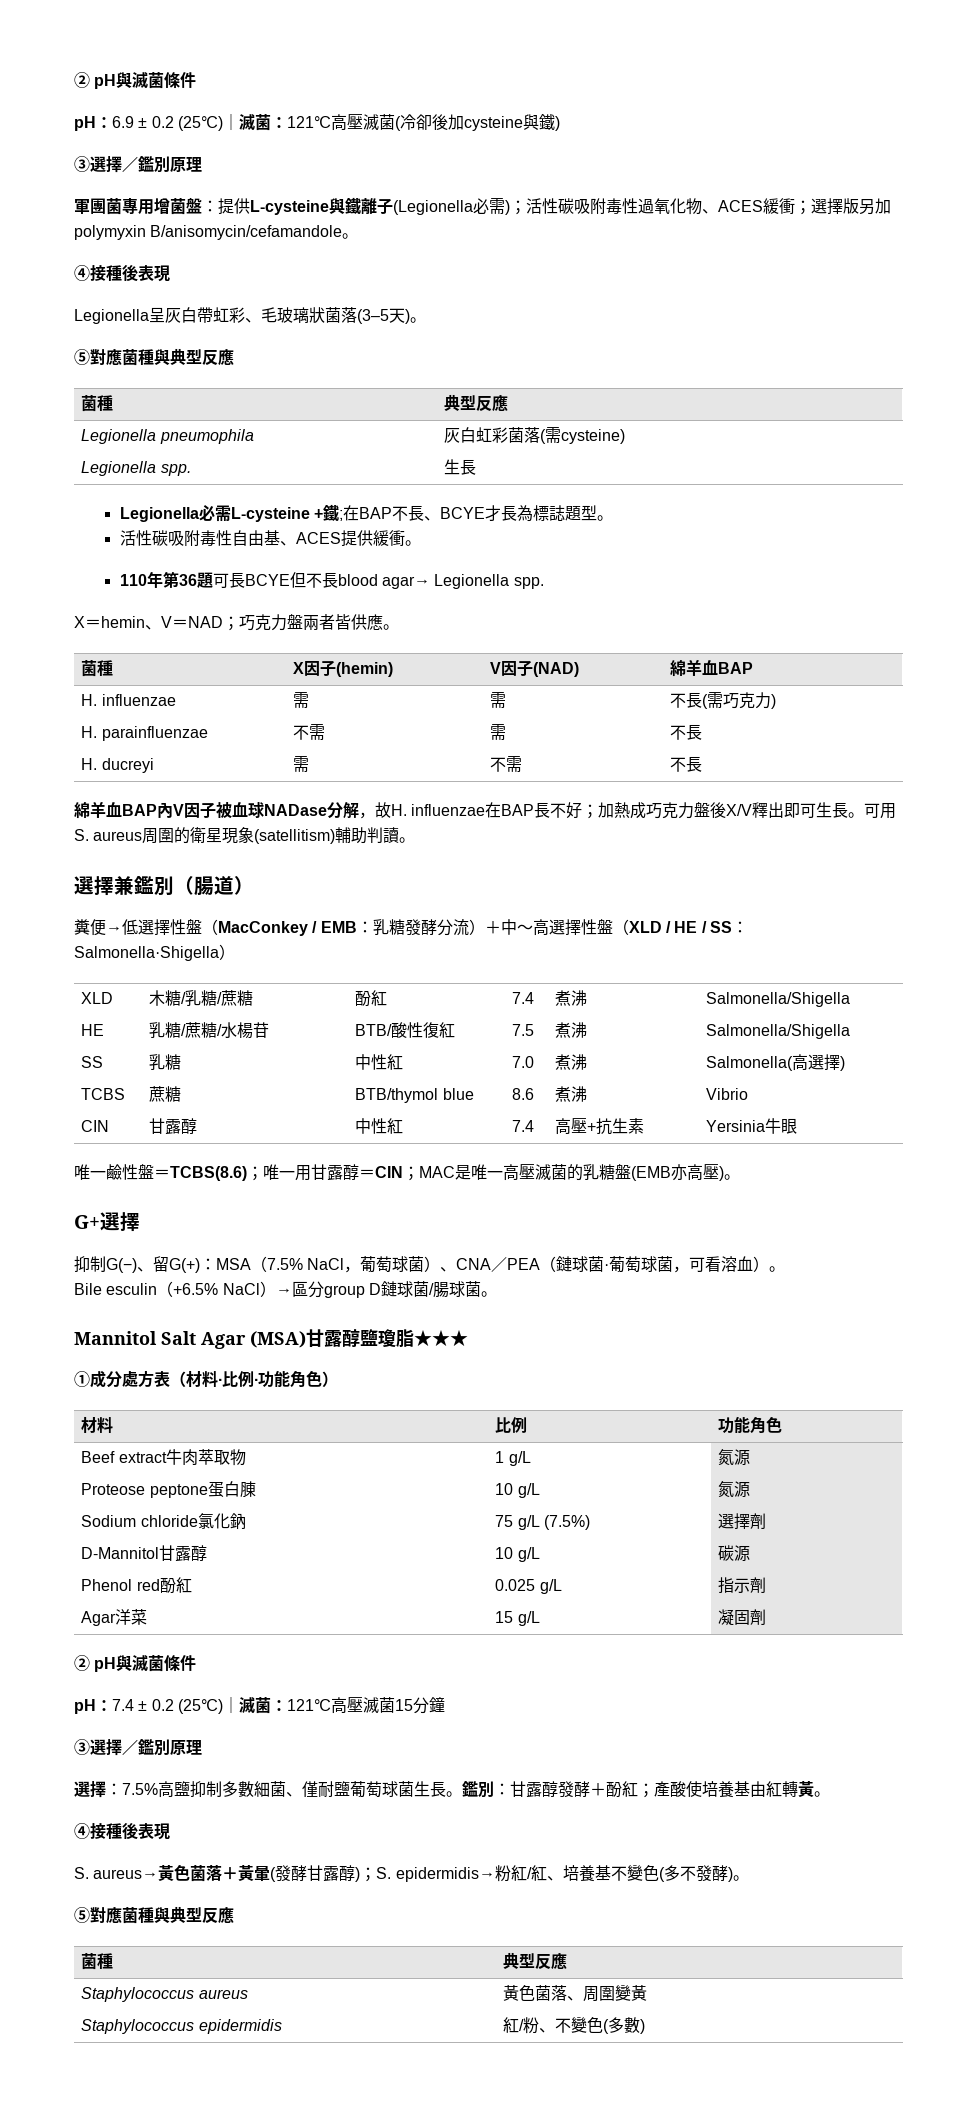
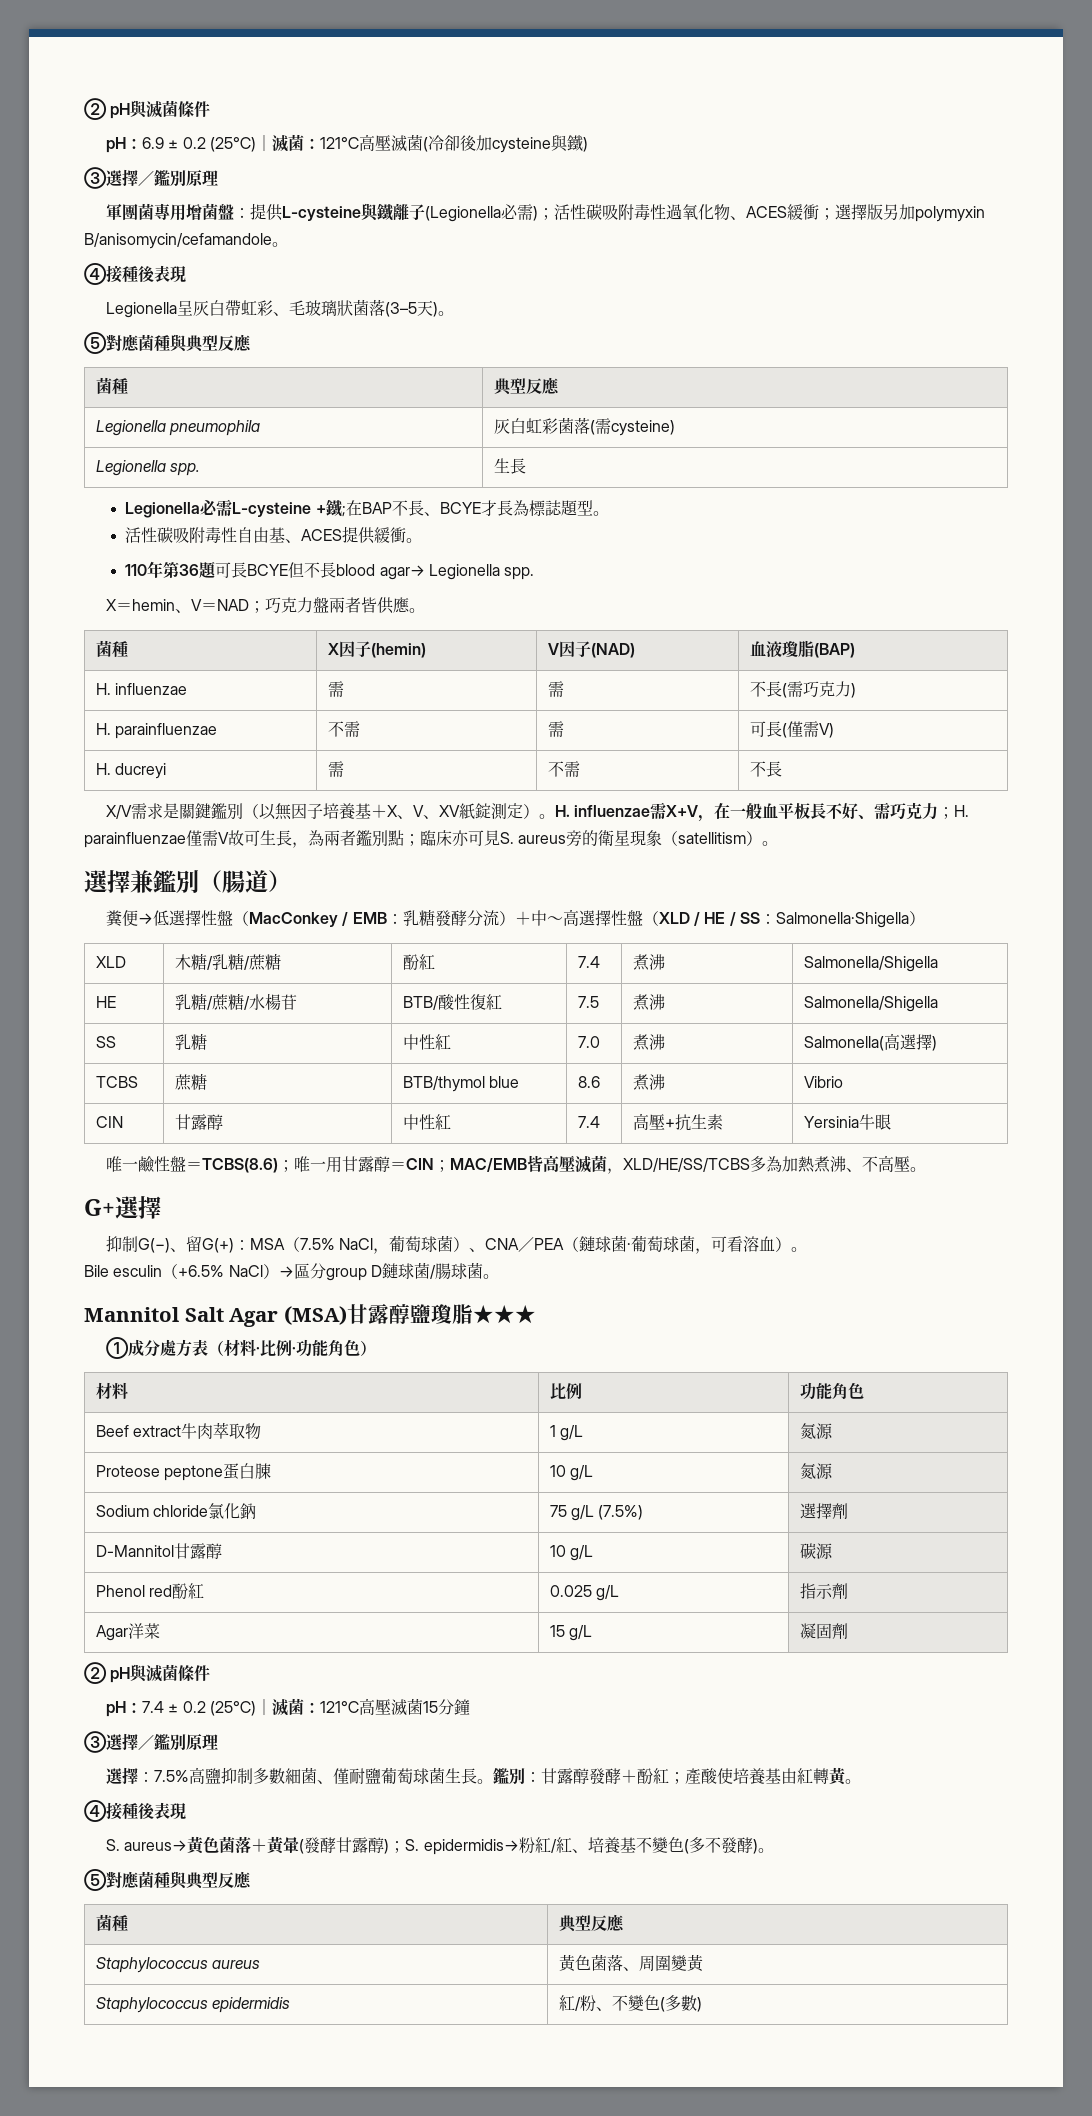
- 菌種 | X因子(hemin) | V因子(NAD) | 綿羊血BAP
+ 菌種 | X因子(hemin) | V因子(NAD) | 血液瓊脂(BAP)
- H. parainfluenzae | 不需 | 需 | 不長
+ H. parainfluenzae | 不需 | 需 | 可長(僅需V)
- 綿羊血BAP內V因子被血球NADase分解，故H. influenzae在BAP長不好；加熱成巧克力盤後X/V釋出即可生長。可用S. aureus周圍的衛星現象(satellitism)輔助判讀。
+ X/V需求是關鍵鑑別（以無因子培養基＋X、V、XV紙錠測定）。H. influenzae需X+V，在一般血平板長不好、需巧克力；H. parainfluenzae僅需V故可生長，為兩者鑑別點；臨床亦可見S. aureus旁的衛星現象（satellitism）。
- 唯一鹼性盤＝TCBS(8.6)；唯一用甘露醇＝CIN；MAC是唯一高壓滅菌的乳糖盤(EMB亦高壓)。
+ 唯一鹼性盤＝TCBS(8.6)；唯一用甘露醇＝CIN；MAC/EMB皆高壓滅菌，XLD/HE/SS/TCBS多為加熱煮沸、不高壓。

